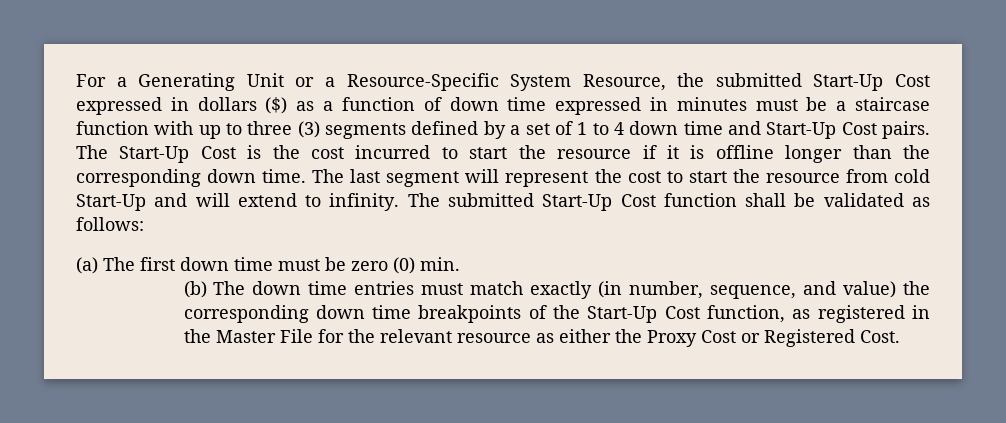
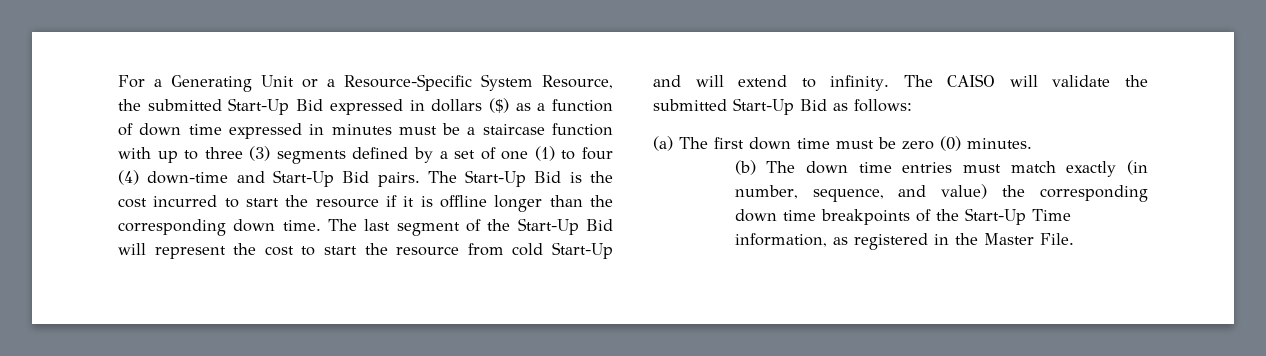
- For a Generating Unit or a Resource-Specific System Resource, the submitted Start-Up Cost expressed in dollars ($) as a function of down time expressed in minutes must be a staircase function with up to three (3) segments defined by a set of 1 to 4 down time and Start-Up Cost pairs.
+ For a Generating Unit or a Resource-Specific System Resource, the submitted Start-Up Bid expressed in dollars ($) as a function of down time expressed in minutes must be a staircase function with up to three (3) segments defined by a set of one (1) to four (4) down-time and Start-Up Bid pairs.
- The Start-Up Cost is the cost incurred to start the resource if it is offline longer than the corresponding down time.
+ The Start-Up Bid is the cost incurred to start the resource if it is offline longer than the corresponding down time.
- The last segment will represent the cost to start the resource from cold Start-Up and will extend to infinity.
+ The last segment of the Start-Up Bid will represent the cost to start the resource from cold Start-Up and will extend to infinity.
- The submitted Start-Up Cost function shall be validated as follows:
+ The CAISO will validate the submitted Start-Up Bid as follows:
- (a) The first down time must be zero (0) min.
+ (a) The first down time must be zero (0) minutes.
- (b) The down time entries must match exactly (in number, sequence, and value) the corresponding down time breakpoints of the Start-Up Cost function, as registered in the Master File for the relevant resource as either the Proxy Cost or Registered Cost.
+ (b) The down time entries must match exactly (in number, sequence, and value) the corresponding down time breakpoints of the Start-Up Time information, as registered in the Master File.

